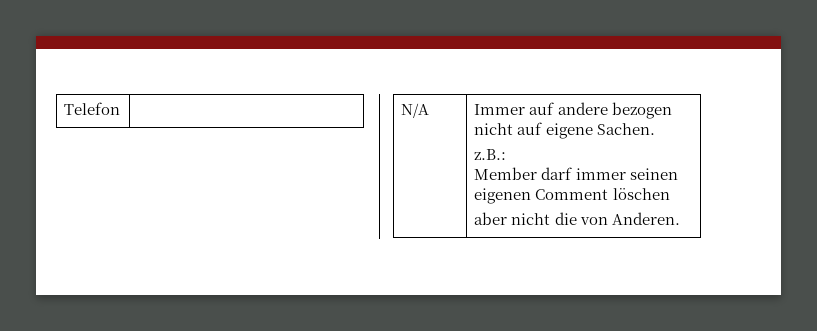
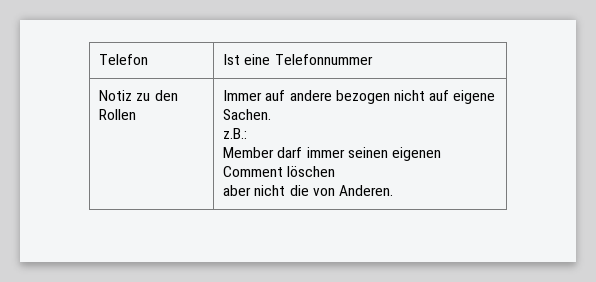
- Telefon |
- N/A | Immer auf andere bezogen nicht auf eigene Sachen.
+ Telefon | Ist eine Telefonnummer
+ Notiz zu den Rollen | Immer auf andere bezogen nicht auf eigene Sachen.

